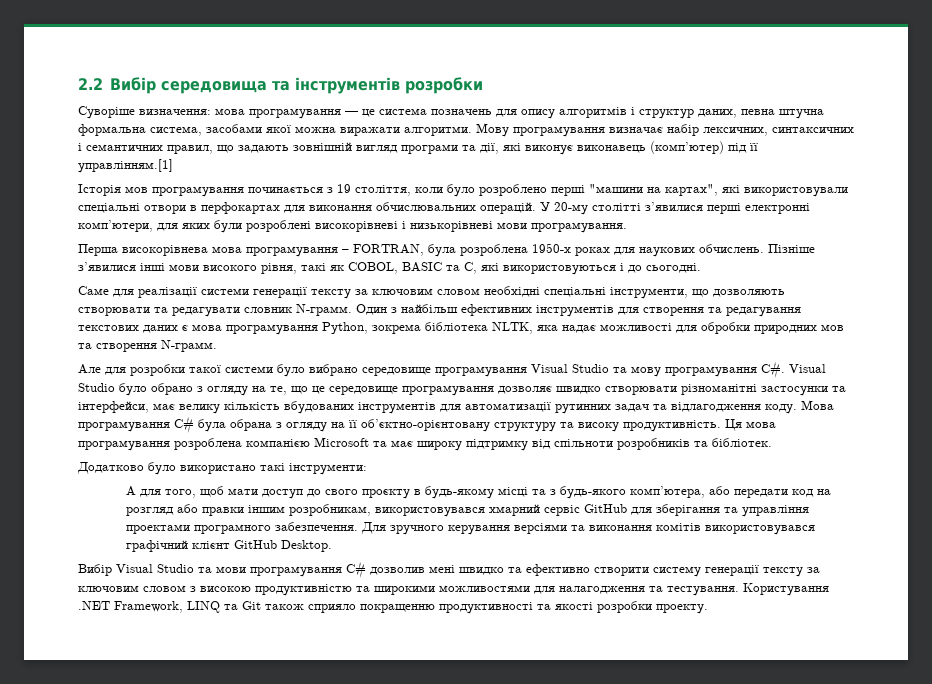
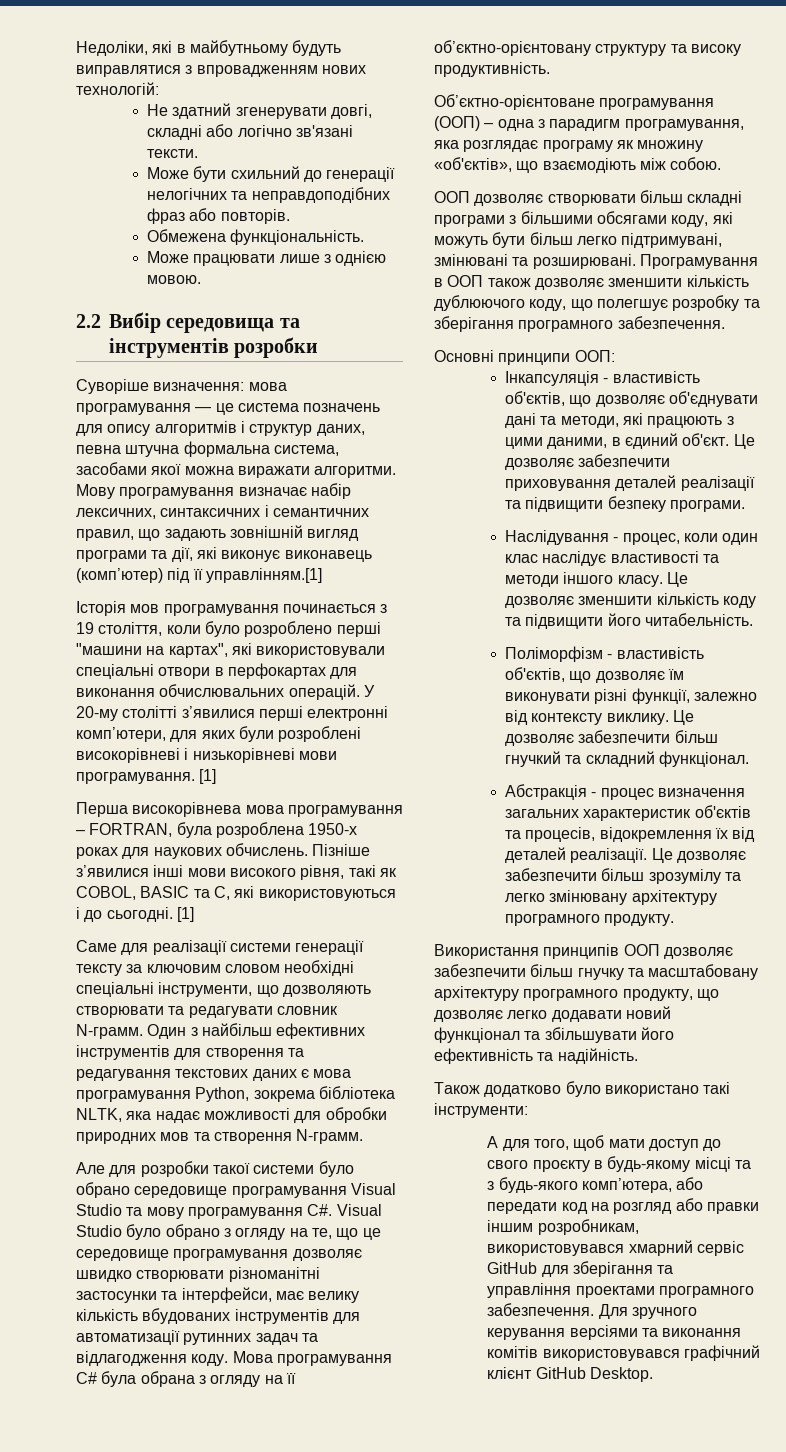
+ Недоліки, які в майбутньому будуть виправлятися з впровадженням нових технологій:
+ Не здатний згенерувати довгі, складні або логічно зв'язані тексти.
+ Може бути схильний до генерації нелогічних та неправдоподібних фраз або повторів.
+ Обмежена функціональність.
+ Може працювати лише з однією мовою.
- У 20-му столітті з’явилися перші електронні комп’ютери, для яких були розроблені високорівневі і низькорівневі мови програмування.
+ У 20-му столітті з’явилися перші електронні комп’ютери, для яких були розроблені високорівневі і низькорівневі мови програмування. [1]
- Пізніше з’явилися інші мови високого рівня, такі як COBOL, BASIC та C, які використовуються і до сьогодні.
+ Пізніше з’явилися інші мови високого рівня, такі як COBOL, BASIC та C, які використовуються і до сьогодні. [1]
- Але для розробки такої системи було вибрано середовище програмування Visual Studio та мову програмування C#. Visual Studio було обрано з огляду на те, що це середовище програмування дозволяє швидко створювати різноманітні застосунки та інтерфейси, має велику кількість вбудованих інструментів для автоматизації рутинних задач та відлагодження коду.
+ Але для розробки такої системи було обрано середовище програмування Visual Studio та мову програмування C#. Visual Studio було обрано з огляду на те, що це середовище програмування дозволяє швидко створювати різноманітні застосунки та інтерфейси, має велику кількість вбудованих інструментів для автоматизації рутинних задач та відлагодження коду.
- Мова програмування C# була обрана з огляду на її об’єктно-орієнтовану структуру та високу продуктивність. Ця мова програмування розроблена компанією Microsoft та має широку підтримку від спільноти розробників та бібліотек.
- Додатково було використано такі інструменти:
+ Мова програмування C# була обрана з огляду на її об’єктно-орієнтовану структуру та високу продуктивність.
+ Об’єктно-орієнтоване програмування (ООП) – одна з парадигм програмування, яка розглядає програму як множину «об'єктів», що взаємодіють між собою.
+ ООП дозволяє створювати більш складні програми з більшими обсягами коду, які можуть бути більш легко підтримувані, змінювані та розширювані. Програмування в ООП також дозволяє зменшити кількість дублюючого коду, що полегшує розробку та зберігання програмного забезпечення.
+ Основні принципи ООП:
+ Інкапсуляція - властивість об'єктів, що дозволяє об'єднувати дані та методи, які працюють з цими даними, в єдиний об'єкт. Це дозволяє забезпечити приховування деталей реалізації та підвищити безпеку програми.
+ Наслідування - процес, коли один клас наслідує властивості та методи іншого класу. Це дозволяє зменшити кількість коду та підвищити його читабельність.
+ Поліморфізм - властивість об'єктів, що дозволяє їм виконувати різні функції, залежно від контексту виклику. Це дозволяє забезпечити більш гнучкий та складний функціонал.
+ Абстракція - процес визначення загальних характеристик об'єктів та процесів, відокремлення їх від деталей реалізації. Це дозволяє забезпечити більш зрозумілу та легко змінювану архітектуру програмного продукту.
+ Використання принципів ООП дозволяє забезпечити більш гнучку та масштабовану архітектуру програмного продукту, що дозволяє легко додавати новий функціонал та збільшувати його ефективність та надійність.
+ Також додатково було використано такі інструменти:
- Вибір Visual Studio та мови програмування C# дозволив мені швидко та ефективно створити систему генерації тексту за ключовим словом з високою продуктивністю та широкими можливостями для налагодження та тестування. Користування .NET Framework, LINQ та Git також сприяло покращенню продуктивності та якості розробки проекту.

